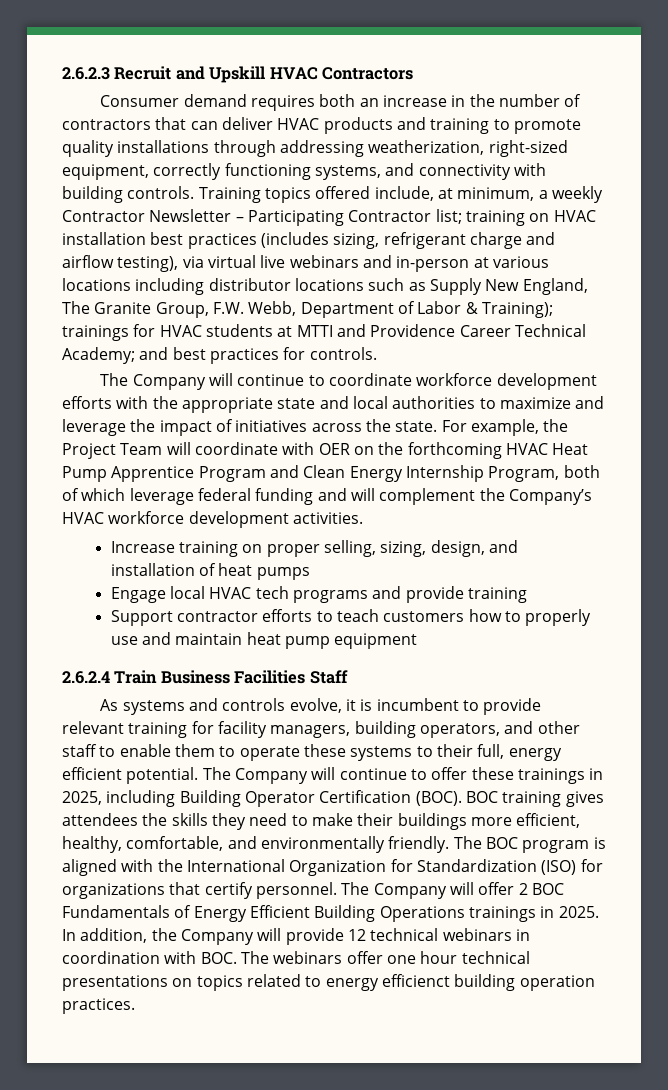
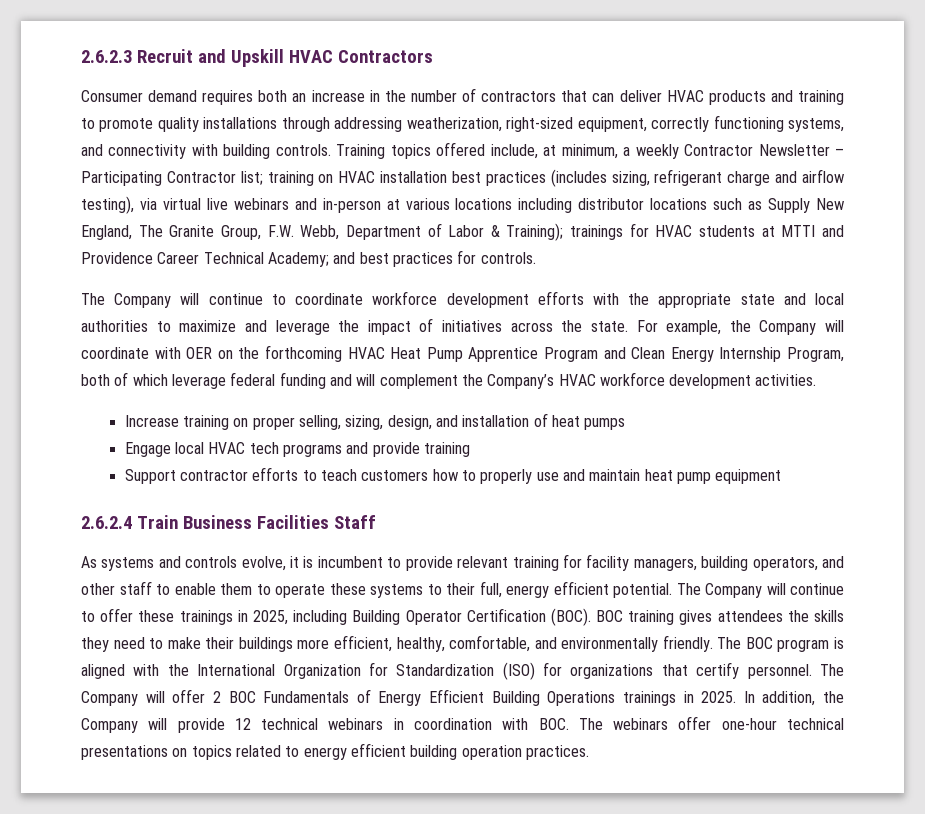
- For example, the Project Team will coordinate with OER on the forthcoming HVAC Heat Pump Apprentice Program and Clean Energy Internship Program, both of which leverage federal funding and will complement the Company’s HVAC workforce development activities.
+ For example, the Company will coordinate with OER on the forthcoming HVAC Heat Pump Apprentice Program and Clean Energy Internship Program, both of which leverage federal funding and will complement the Company’s HVAC workforce development activities.
- In addition, the Company will provide 12 technical webinars in coordination with BOC. The webinars offer one hour technical presentations on topics related to energy efficienct building operation practices.
+ In addition, the Company will provide 12 technical webinars in coordination with BOC. The webinars offer one-hour technical presentations on topics related to energy efficient building operation practices.

